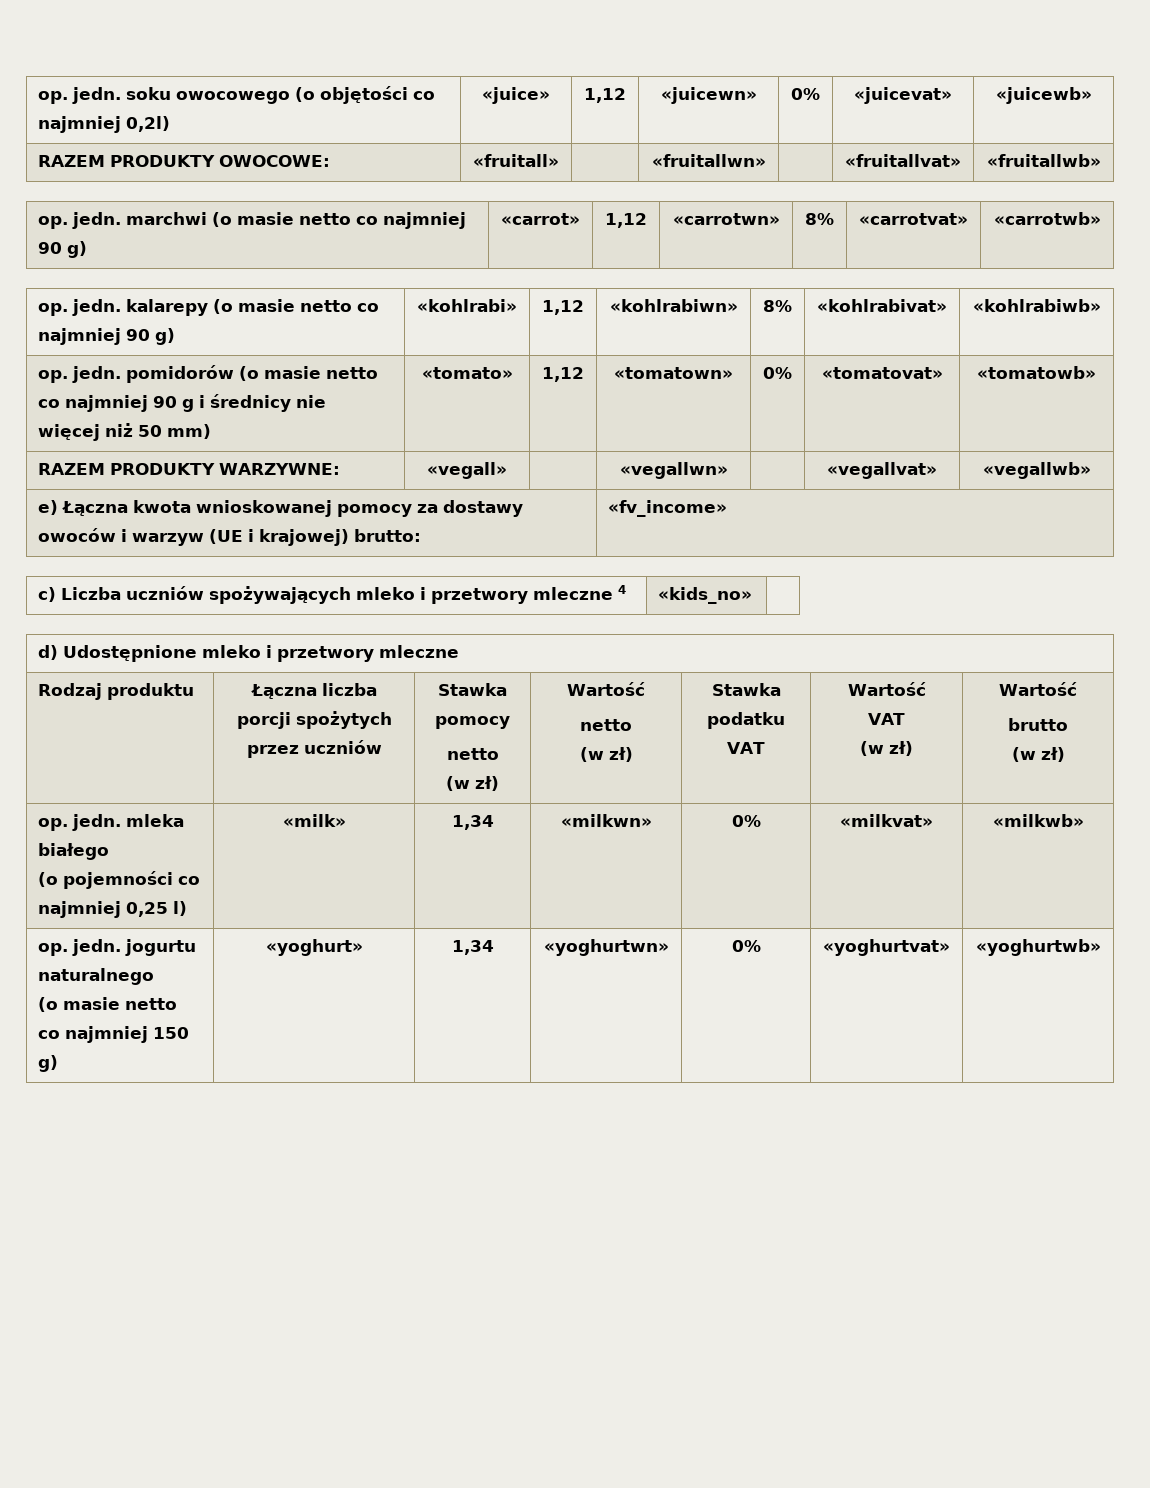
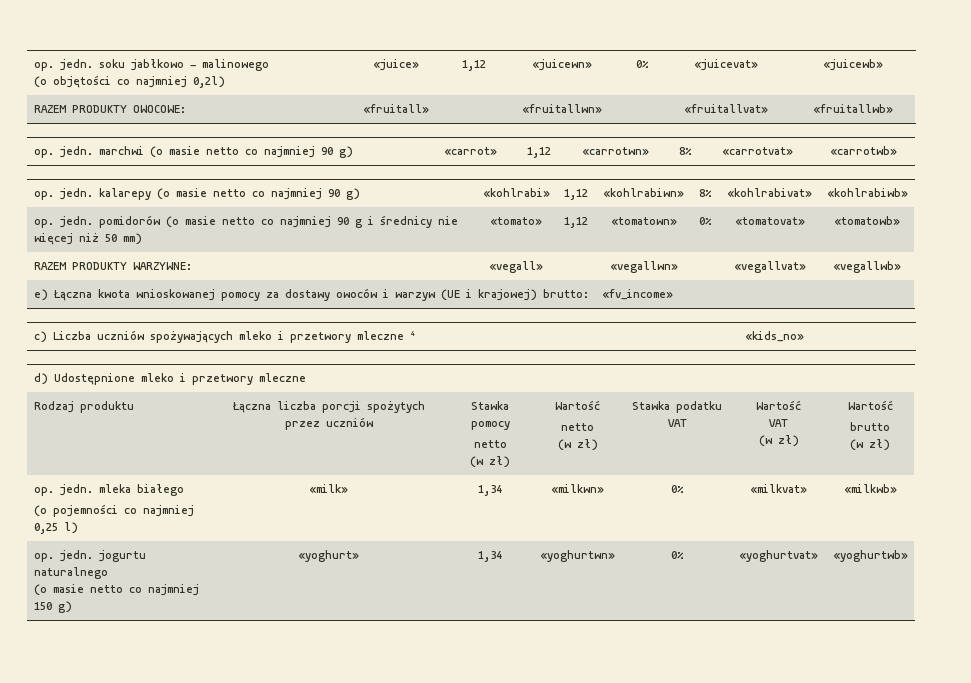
- op. jedn. soku owocowego (o objętości co najmniej 0,2l) | «juice» | 1,12 | «juicewn» | 0% | «juicevat» | «juicewb»
+ op. jedn. soku jabłkowo - malinowego
+ (o objętości co najmniej 0,2l) | «juice» | 1,12 | «juicewn» | 0% | «juicevat» | «juicewb»

